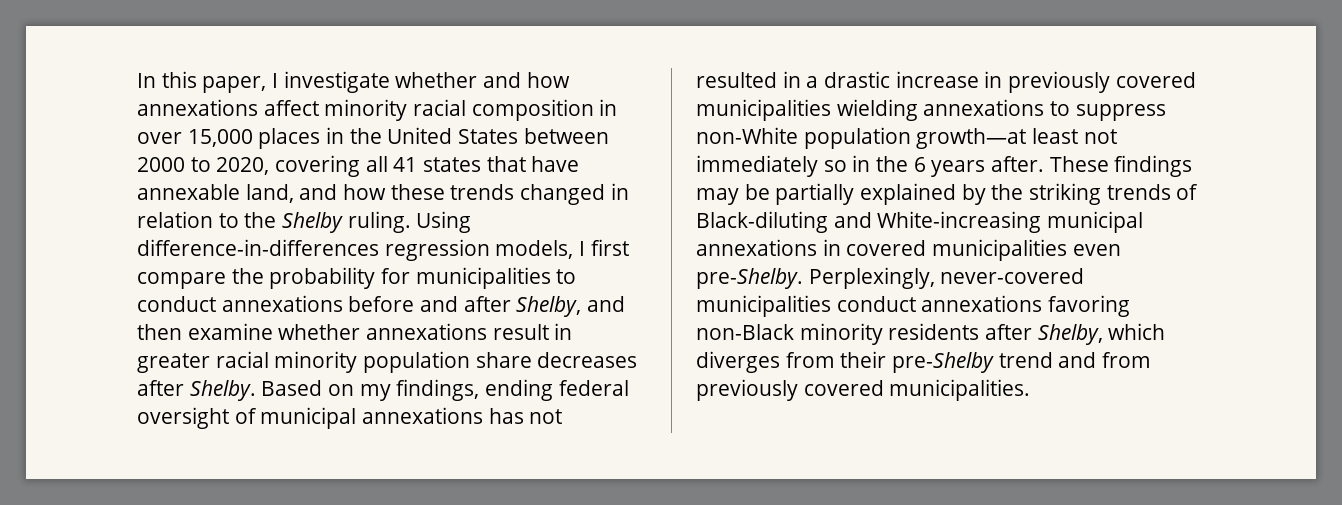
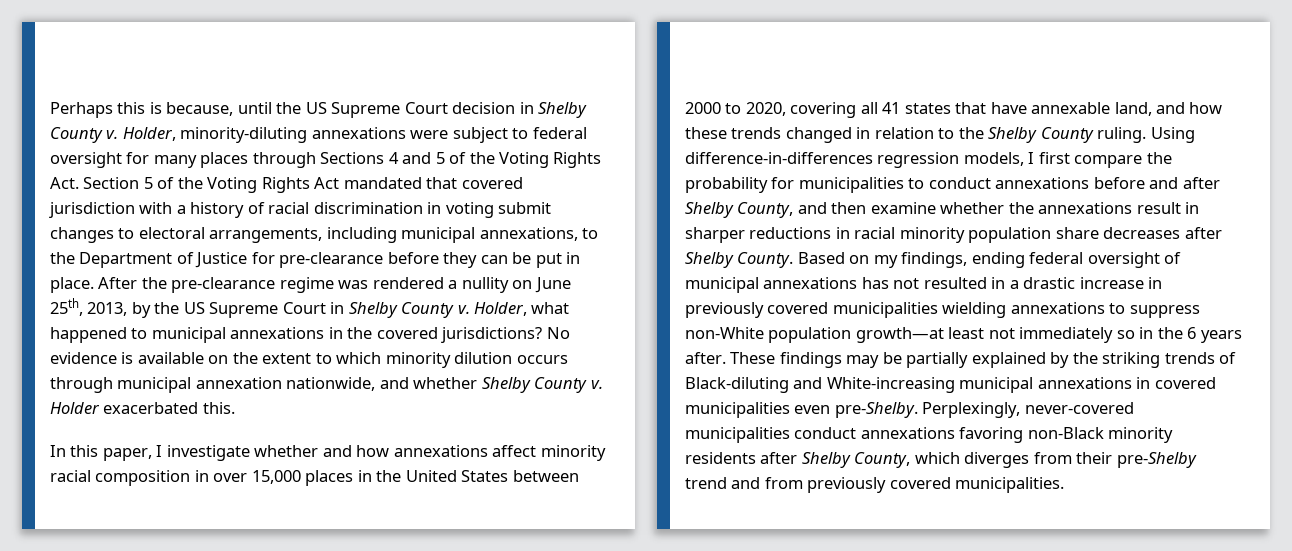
+ Perhaps this is because, until the US Supreme Court decision in Shelby County v. Holder, minority-diluting annexations were subject to federal oversight for many places through Sections 4 and 5 of the Voting Rights Act. Section 5 of the Voting Rights Act mandated that covered jurisdiction with a history of racial discrimination in voting submit changes to electoral arrangements, including municipal annexations, to the Department of Justice for pre-clearance before they can be put in place. After the pre-clearance regime was rendered a nullity on June 25th, 2013, by the US Supreme Court in Shelby County v. Holder, what happened to municipal annexations in the covered jurisdictions? No evidence is available on the extent to which minority dilution occurs through municipal annexation nationwide, and whether Shelby County v. Holder exacerbated this.
- In this paper, I investigate whether and how annexations affect minority racial composition in over 15,000 places in the United States between 2000 to 2020, covering all 41 states that have annexable land, and how these trends changed in relation to the Shelby ruling.
+ In this paper, I investigate whether and how annexations affect minority racial composition in over 15,000 places in the United States between 2000 to 2020, covering all 41 states that have annexable land, and how these trends changed in relation to the Shelby County ruling.
- Using difference-in-differences regression models, I first compare the probability for municipalities to conduct annexations before and after Shelby, and then examine whether annexations result in greater racial minority population share decreases after Shelby.
+ Using difference-in-differences regression models, I first compare the probability for municipalities to conduct annexations before and after Shelby County, and then examine whether the annexations result in sharper reductions in racial minority population share decreases after Shelby County.
- Perplexingly, never-covered municipalities conduct annexations favoring non-Black minority residents after Shelby, which diverges from their pre-Shelby trend and from previously covered municipalities.
+ Perplexingly, never-covered municipalities conduct annexations favoring non-Black minority residents after Shelby County, which diverges from their pre-Shelby trend and from previously covered municipalities.

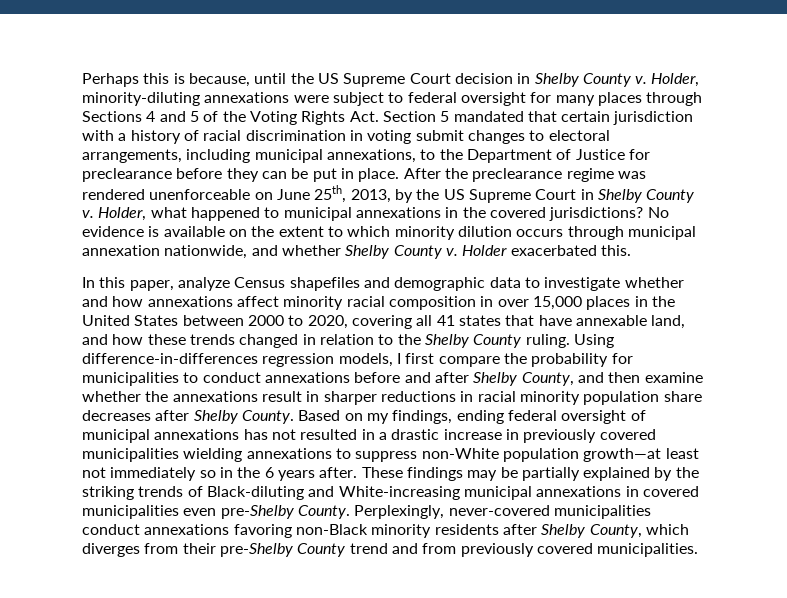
- Holder, minority-diluting annexations were subject to federal oversight for many places through Sections 4 and 5 of the Voting Rights Act. Section 5 of the Voting Rights Act mandated that covered jurisdiction with a history of racial discrimination in voting submit changes to electoral arrangements, including municipal annexations, to the Department of Justice for pre-clearance before they can be put in place.
+ Holder, minority-diluting annexations were subject to federal oversight for many places through Sections 4 and 5 of the Voting Rights Act. Section 5 mandated that certain jurisdiction with a history of racial discrimination in voting submit changes to electoral arrangements, including municipal annexations, to the Department of Justice for preclearance before they can be put in place.
- After the pre-clearance regime was rendered a nullity on June 25th, 2013, by the US Supreme Court in Shelby County v.
+ After the preclearance regime was rendered unenforceable on June 25th, 2013, by the US Supreme Court in Shelby County v.
- In this paper, I investigate whether and how annexations affect minority racial composition in over 15,000 places in the United States between 2000 to 2020, covering all 41 states that have annexable land, and how these trends changed in relation to the Shelby County ruling.
+ In this paper, analyze Census shapefiles and demographic data to investigate whether and how annexations affect minority racial composition in over 15,000 places in the United States between 2000 to 2020, covering all 41 states that have annexable land, and how these trends changed in relation to the Shelby County ruling.
- These findings may be partially explained by the striking trends of Black-diluting and White-increasing municipal annexations in covered municipalities even pre-Shelby.
+ These findings may be partially explained by the striking trends of Black-diluting and White-increasing municipal annexations in covered municipalities even pre-Shelby County.
- Perplexingly, never-covered municipalities conduct annexations favoring non-Black minority residents after Shelby County, which diverges from their pre-Shelby trend and from previously covered municipalities.
+ Perplexingly, never-covered municipalities conduct annexations favoring non-Black minority residents after Shelby County, which diverges from their pre-Shelby County trend and from previously covered municipalities.

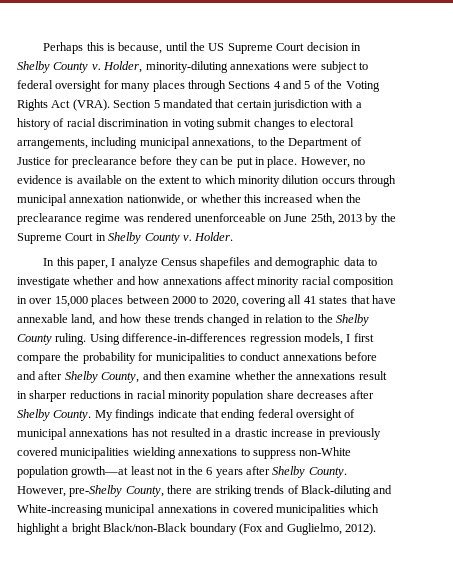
- Holder, minority-diluting annexations were subject to federal oversight for many places through Sections 4 and 5 of the Voting Rights Act. Section 5 mandated that certain jurisdiction with a history of racial discrimination in voting submit changes to electoral arrangements, including municipal annexations, to the Department of Justice for preclearance before they can be put in place.
+ Holder, minority-diluting annexations were subject to federal oversight for many places through Sections 4 and 5 of the Voting Rights Act (VRA). Section 5 mandated that certain jurisdiction with a history of racial discrimination in voting submit changes to electoral arrangements, including municipal annexations, to the Department of Justice for preclearance before they can be put in place.
- After the preclearance regime was rendered unenforceable on June 25th, 2013, by the US Supreme Court in Shelby County v. Holder, what happened to municipal annexations in the covered jurisdictions? No evidence is available on the extent to which minority dilution occurs through municipal annexation nationwide, and whether Shelby County v. Holder exacerbated this.
+ However, no evidence is available on the extent to which minority dilution occurs through municipal annexation nationwide, or whether this increased when the preclearance regime was rendered unenforceable on June 25th, 2013 by the Supreme Court in Shelby County v. Holder.
- In this paper, analyze Census shapefiles and demographic data to investigate whether and how annexations affect minority racial composition in over 15,000 places in the United States between 2000 to 2020, covering all 41 states that have annexable land, and how these trends changed in relation to the Shelby County ruling.
+ In this paper, I analyze Census shapefiles and demographic data to investigate whether and how annexations affect minority racial composition in over 15,000 places between 2000 to 2020, covering all 41 states that have annexable land, and how these trends changed in relation to the Shelby County ruling.
- Based on my findings, ending federal oversight of municipal annexations has not resulted in a drastic increase in previously covered municipalities wielding annexations to suppress non-White population growth—at least not immediately so in the 6 years after. These findings may be partially explained by the striking trends of Black-diluting and White-increasing municipal annexations in covered municipalities even pre-Shelby County. Perplexingly, never-covered municipalities conduct annexations favoring non-Black minority residents after Shelby County, which diverges from their pre-Shelby County trend and from previously covered municipalities.
+ My findings indicate that ending federal oversight of municipal annexations has not resulted in a drastic increase in previously covered municipalities wielding annexations to suppress non-White population growth—at least not in the 6 years after Shelby County. However, pre-Shelby County, there are striking trends of Black-diluting and White-increasing municipal annexations in covered municipalities which highlight a bright Black/non-Black boundary (Fox and Guglielmo, 2012).

